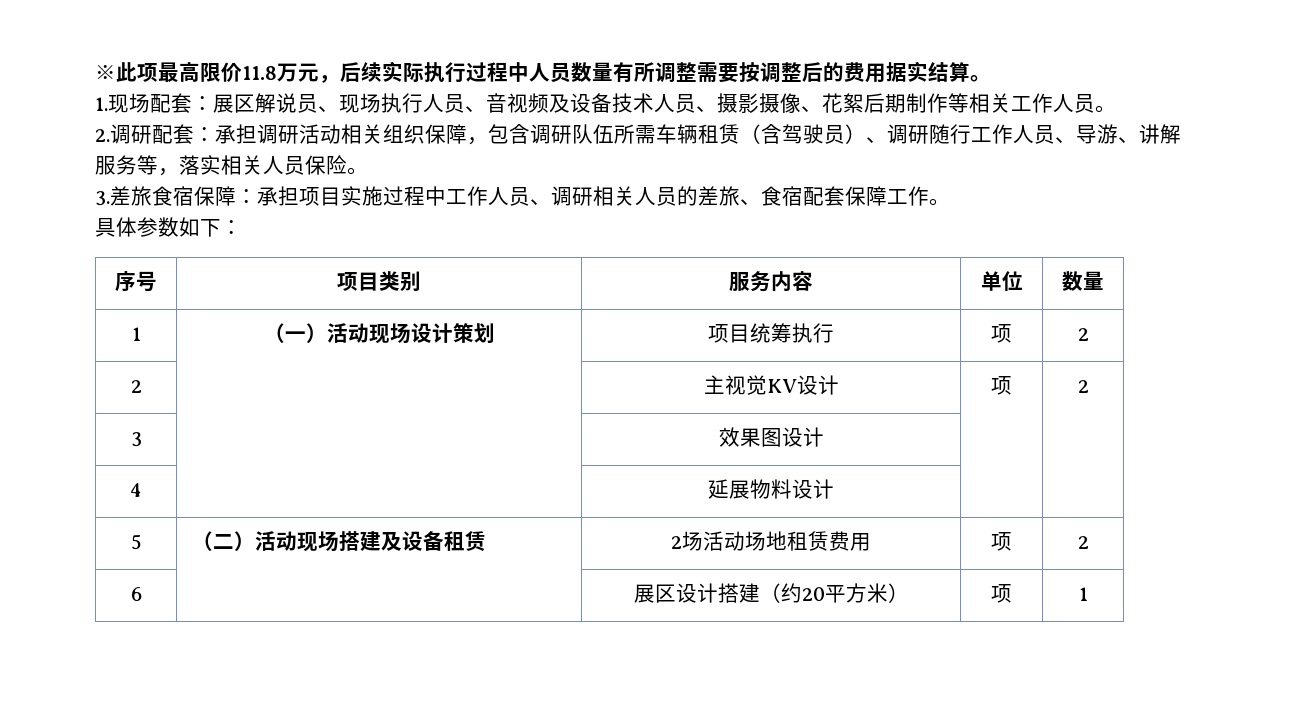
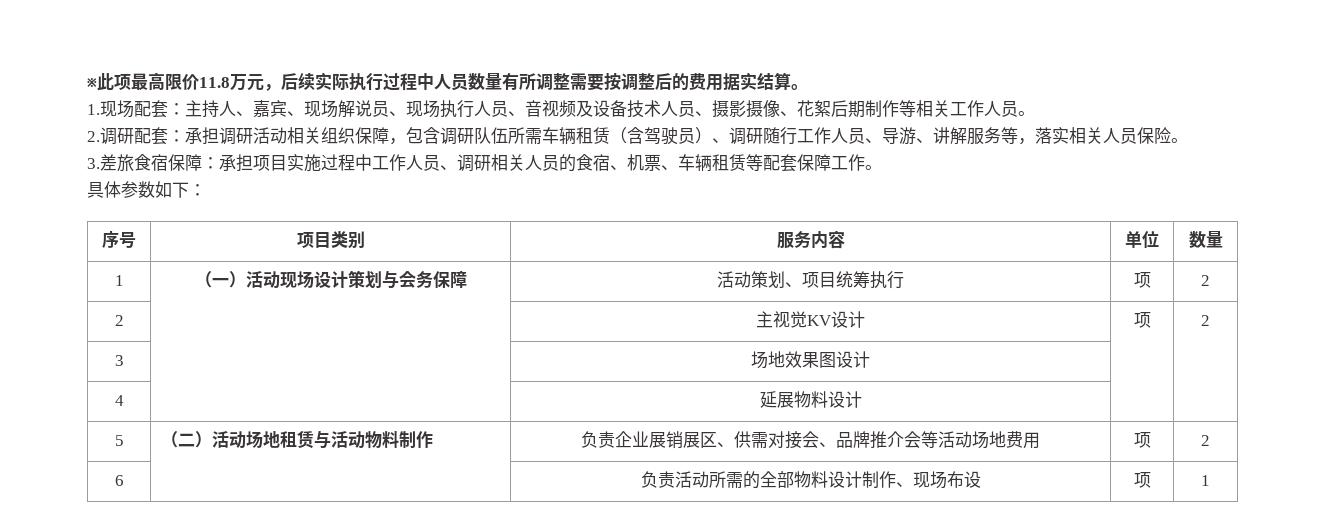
- 1.现场配套：展区解说员、现场执行人员、音视频及设备技术人员、摄影摄像、花絮后期制作等相关工作人员。
+ 1.现场配套：主持人、嘉宾、现场解说员、现场执行人员、音视频及设备技术人员、摄影摄像、花絮后期制作等相关工作人员。
- 3.差旅食宿保障：承担项目实施过程中工作人员、调研相关人员的差旅、食宿配套保障工作。
+ 3.差旅食宿保障：承担项目实施过程中工作人员、调研相关人员的食宿、机票、车辆租赁等配套保障工作。
- 1 | （一）活动现场设计策划 | 项目统筹执行 | 项 | 2
+ 1 | （一）活动现场设计策划与会务保障 | 活动策划、项目统筹执行 | 项 | 2
- 3 | | 效果图设计 | |
+ 3 | | 场地效果图设计 | |
- 5 | （二）活动现场搭建及设备租赁 | 2场活动场地租赁费用 | 项 | 2
+ 5 | （二）活动场地租赁与活动物料制作 | 负责企业展销展区、供需对接会、品牌推介会等活动场地费用 | 项 | 2
- 6 | | 展区设计搭建（约20平方米） | 项 | 1
+ 6 | | 负责活动所需的全部物料设计制作、现场布设 | 项 | 1

